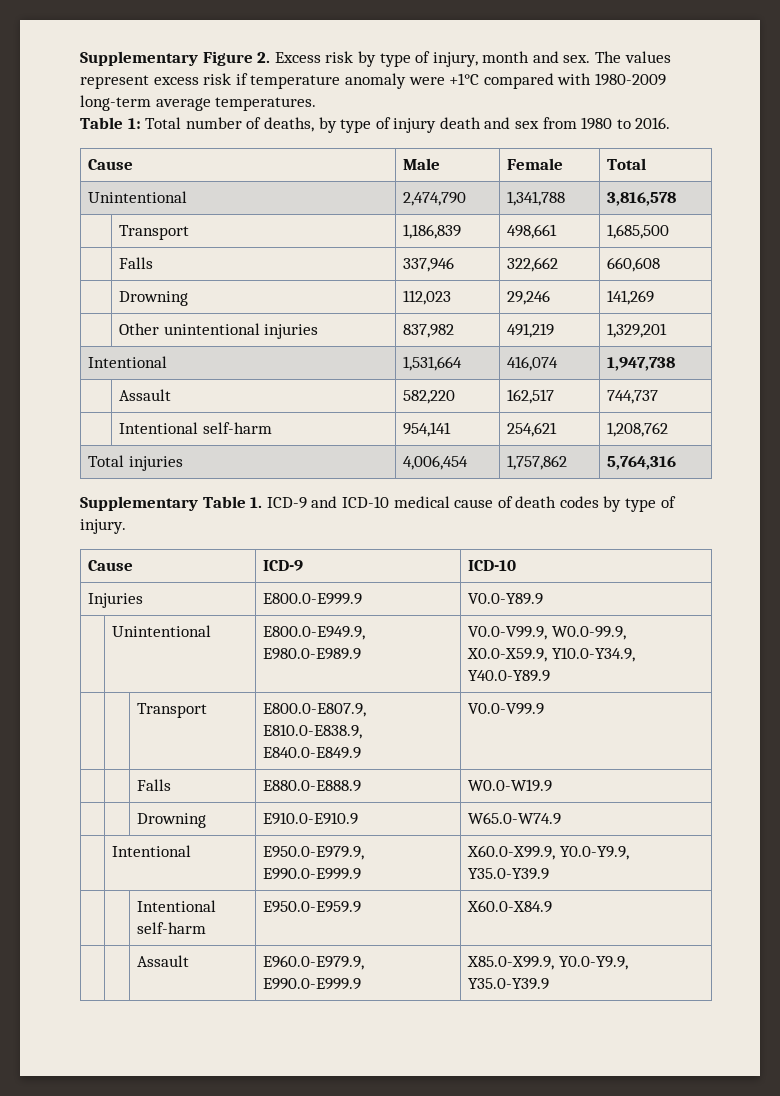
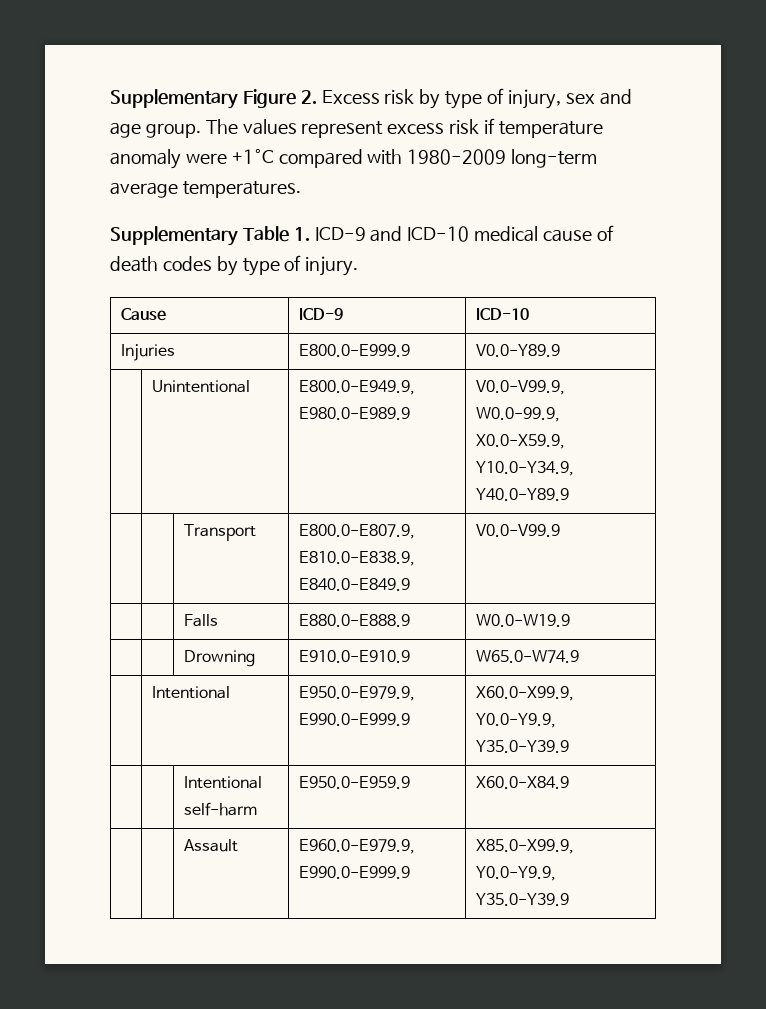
- Supplementary Figure 2. Excess risk by type of injury, month and sex.
+ Supplementary Figure 2. Excess risk by type of injury, sex and age group.
- Table 1: Total number of deaths, by type of injury death and sex from 1980 to 2016.
- Cause | Male | Female | Total
- Unintentional | 2,474,790 | 1,341,788 | 3,816,578
- | Transport | 1,186,839 | 498,661 | 1,685,500
- | Falls | 337,946 | 322,662 | 660,608
- | Drowning | 112,023 | 29,246 | 141,269
- | Other unintentional injuries | 837,982 | 491,219 | 1,329,201
- Intentional | 1,531,664 | 416,074 | 1,947,738
- | Assault | 582,220 | 162,517 | 744,737
- | Intentional self-harm | 954,141 | 254,621 | 1,208,762
- Total injuries | 4,006,454 | 1,757,862 | 5,764,316

